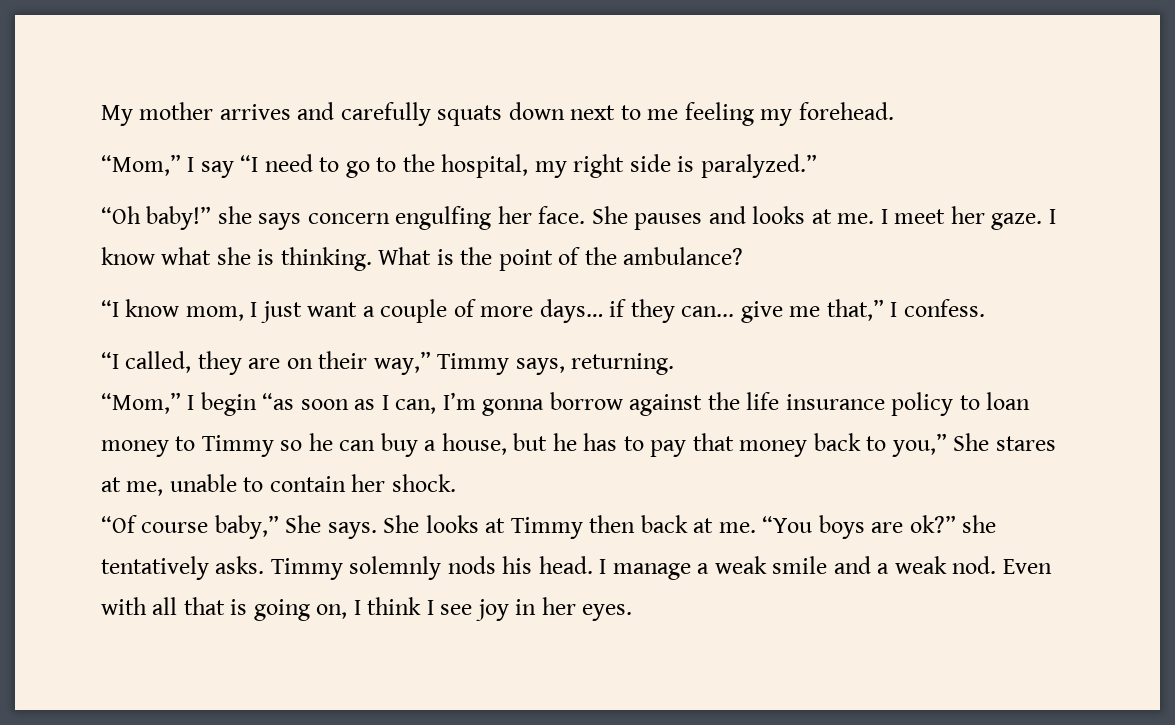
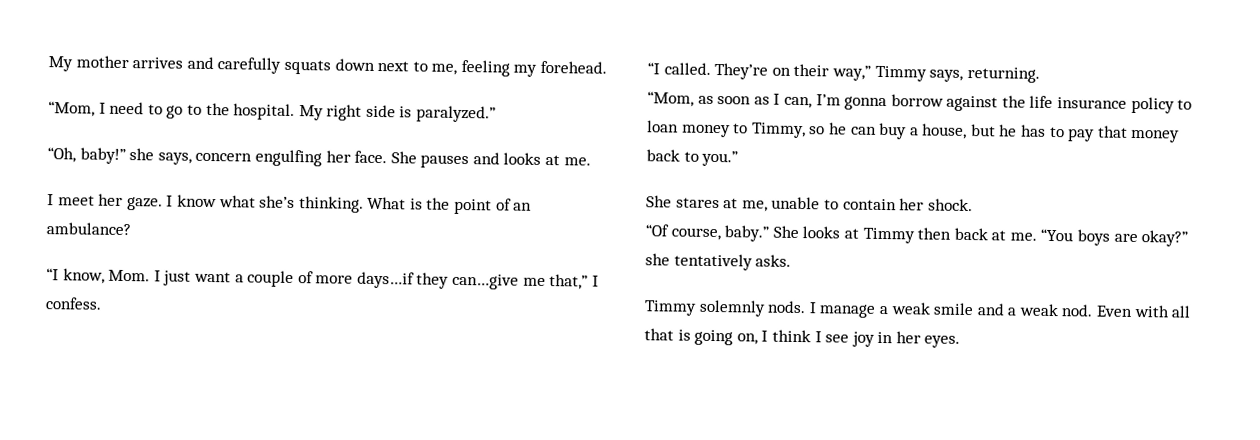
- My mother arrives and carefully squats down next to me feeling my forehead.
+ My mother arrives and carefully squats down next to me, feeling my forehead.
- “Mom,” I say “I need to go to the hospital, my right side is paralyzed.”
+ “Mom, I need to go to the hospital. My right side is paralyzed.”
- “Oh baby!” she says concern engulfing her face.
+ “Oh, baby!” she says, concern engulfing her face.
- She pauses and looks at me. I meet her gaze.
+ She pauses and looks at me.
+ I meet her gaze.
- I know what she is thinking.
+ I know what she’s thinking.
- What is the point of the ambulance?
+ What is the point of an ambulance?
- “I know mom, I just want a couple of more days… if they can... give me that,” I confess.
+ “I know, Mom. I just want a couple of more days…if they can…give me that,” I confess.
- “I called, they are on their way,” Timmy says, returning.
+ “I called. They’re on their way,” Timmy says, returning.
- “Mom,” I begin “as soon as I can, I’m gonna borrow against the life insurance policy to loan money to Timmy so he can buy a house, but he has to pay that money back to you,” She stares at me, unable to contain her shock.
+ “Mom, as soon as I can, I’m gonna borrow against the life insurance policy to loan money to Timmy, so he can buy a house, but he has to pay that money back to you.”
+ She stares at me, unable to contain her shock.
- “Of course baby,” She says.
+ “Of course, baby.”
- “You boys are ok?” she tentatively asks. Timmy solemnly nods his head.
+ “You boys are okay?” she tentatively asks.
+ Timmy solemnly nods.

